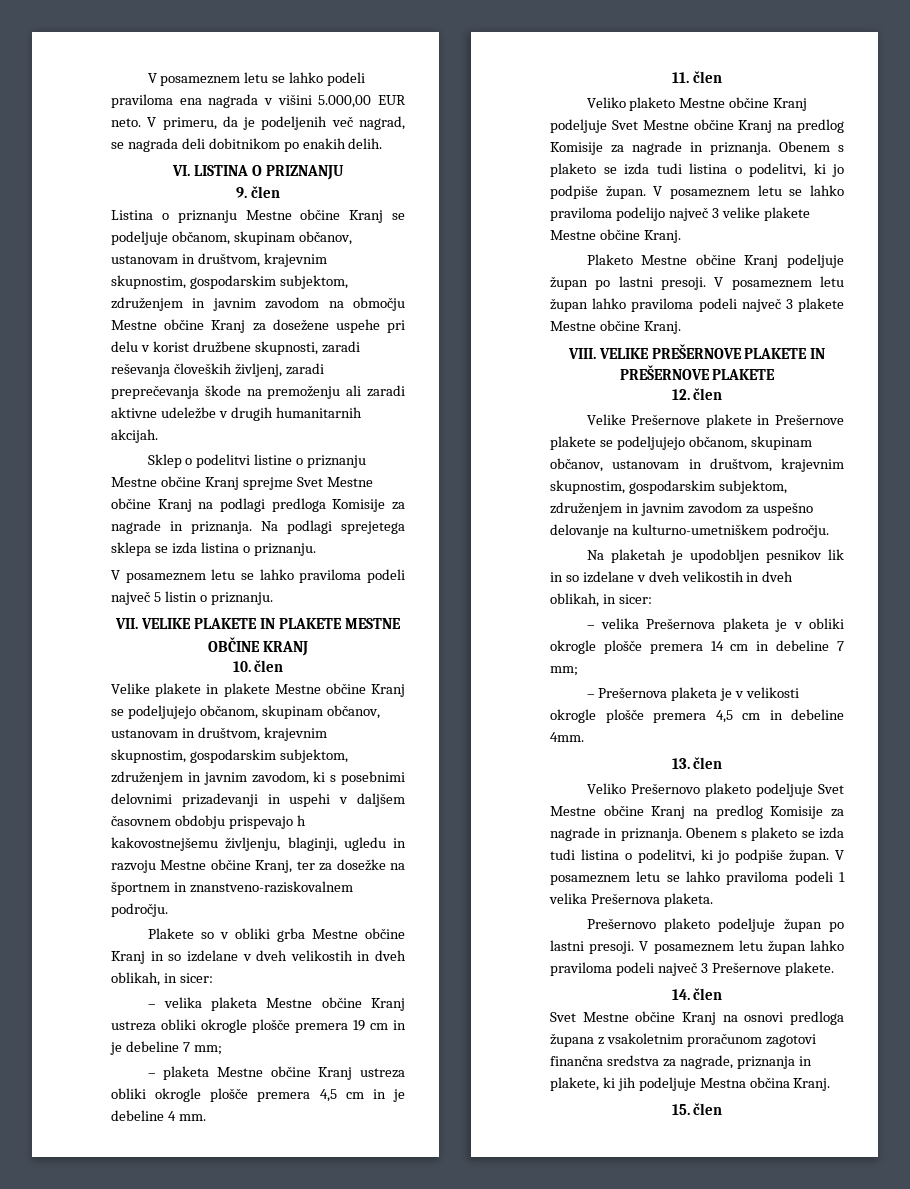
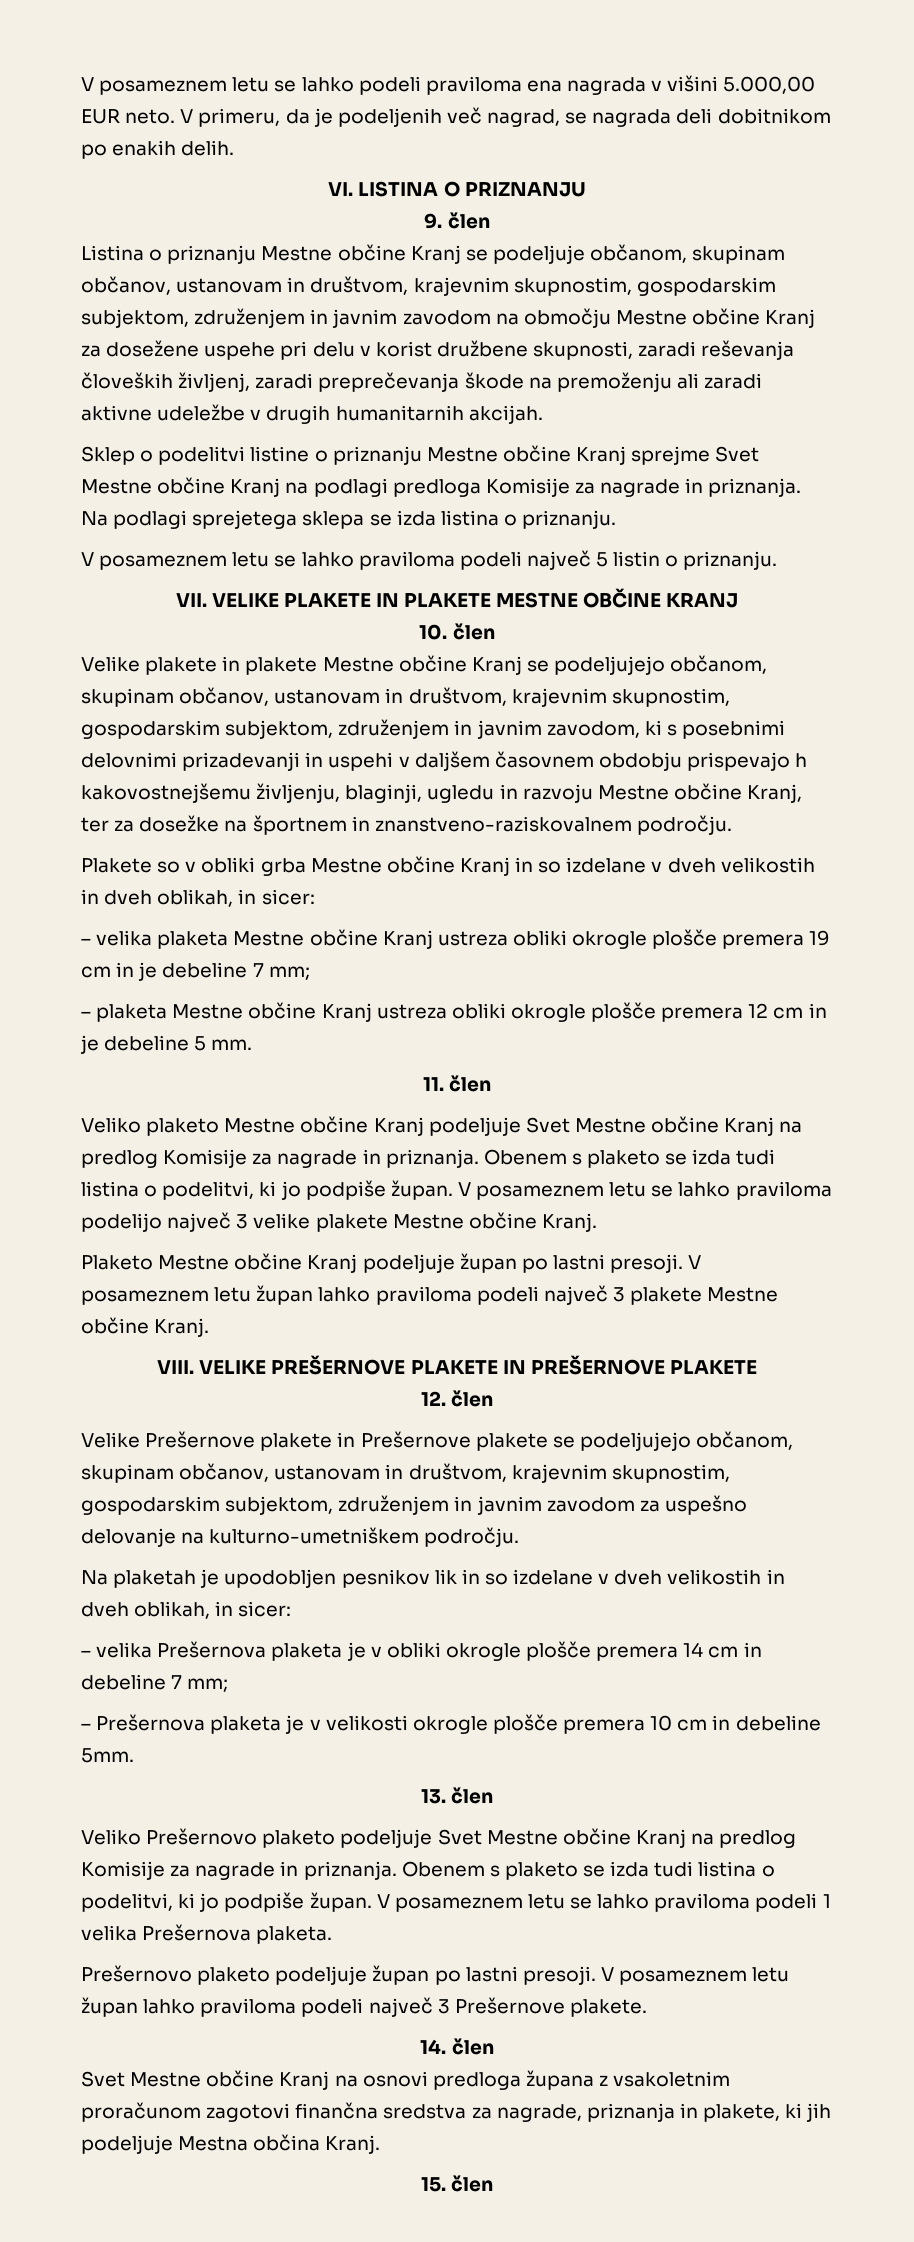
- – plaketa Mestne občine Kranj ustreza obliki okrogle plošče premera 4,5 cm in je debeline 4 mm.
+ – plaketa Mestne občine Kranj ustreza obliki okrogle plošče premera 12 cm in je debeline 5 mm.
- – Prešernova plaketa je v velikosti okrogle plošče premera 4,5 cm in debeline 4mm.
+ – Prešernova plaketa je v velikosti okrogle plošče premera 10 cm in debeline 5mm.

